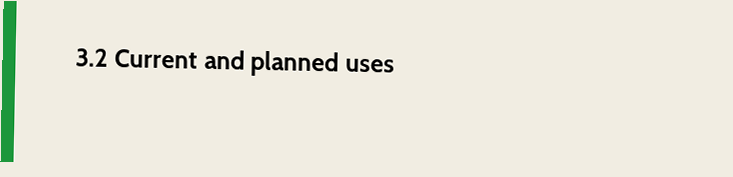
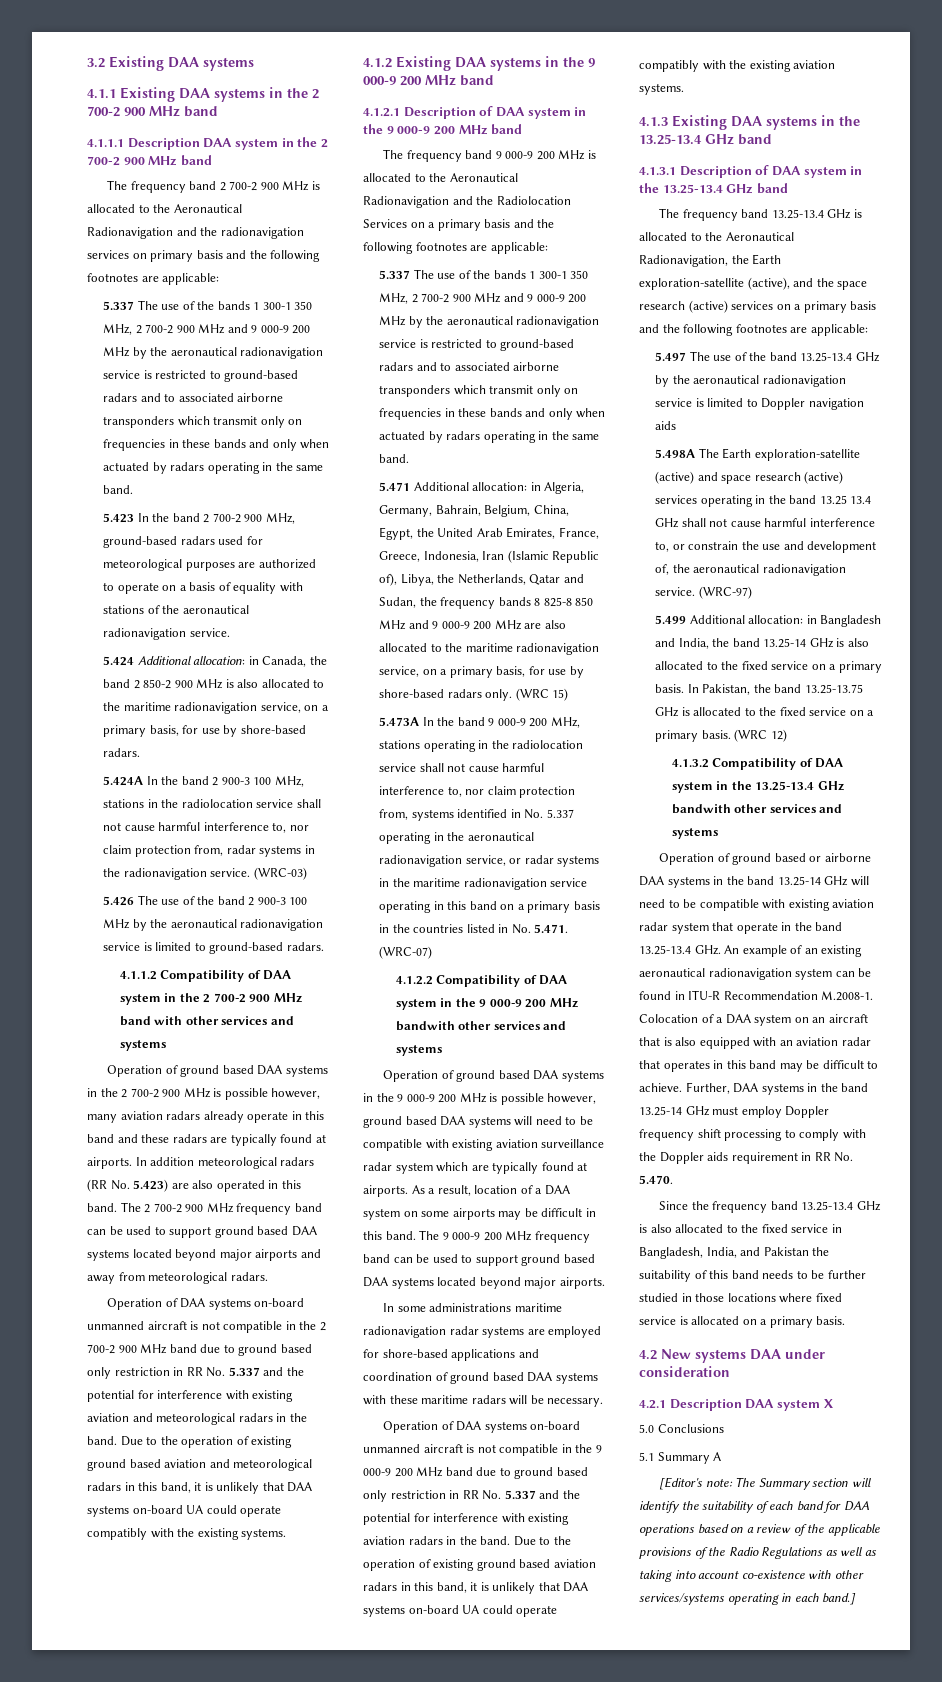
- 3.2 Current and planned uses
+ 3.2 Existing DAA systems
+ 4.1.1 Existing DAA systems in the 2 700-2 900 MHz band
+ 4.1.1.1 Description DAA system in the 2 700-2 900 MHz band
+ The frequency band 2 700-2 900 MHz is allocated to the Aeronautical Radionavigation and the radionavigation services on primary basis and the following footnotes are applicable:
+ 5.337 The use of the bands 1 300-1 350 MHz, 2 700-2 900 MHz and 9 000-9 200 MHz by the aeronautical radionavigation service is restricted to ground-based radars and to associated airborne transponders which transmit only on frequencies in these bands and only when actuated by radars operating in the same band.
+ 5.423 In the band 2 700-2 900 MHz, ground-based radars used for meteorological purposes are authorized to operate on a basis of equality with stations of the aeronautical radionavigation service.
+ 5.424 Additional allocation: in Canada, the band 2 850-2 900 MHz is also allocated to the maritime radionavigation service, on a primary basis, for use by shore-based radars.
+ 5.424A In the band 2 900-3 100 MHz, stations in the radiolocation service shall not cause harmful interference to, nor claim protection from, radar systems in the radionavigation service. (WRC-03)
+ 5.426 The use of the band 2 900-3 100 MHz by the aeronautical radionavigation service is limited to ground-based radars.
+ 4.1.1.2 Compatibility of DAA system in the 2 700-2 900 MHz band with other services and systems
+ Operation of ground based DAA systems in the 2 700-2 900 MHz is possible however, many aviation radars already operate in this band and these radars are typically found at airports. In addition meteorological radars (RR No. 5.423) are also operated in this band. The 2 700-2 900 MHz frequency band can be used to support ground based DAA systems located beyond major airports and away from meteorological radars.
+ Operation of DAA systems on-board unmanned aircraft is not compatible in the 2 700-2 900 MHz band due to ground based only restriction in RR No. 5.337 and the potential for interference with existing aviation and meteorological radars in the band. Due to the operation of existing ground based aviation and meteorological radars in this band, it is unlikely that DAA systems on-board UA could operate compatibly with the existing systems.
+ 4.1.2 Existing DAA systems in the 9 000-9 200 MHz band
+ 4.1.2.1 Description of DAA system in the 9 000-9 200 MHz band
+ The frequency band 9 000-9 200 MHz is allocated to the Aeronautical Radionavigation and the Radiolocation Services on a primary basis and the following footnotes are applicable:
+ 5.337 The use of the bands 1 300-1 350 MHz, 2 700-2 900 MHz and 9 000-9 200 MHz by the aeronautical radionavigation service is restricted to ground-based radars and to associated airborne transponders which transmit only on frequencies in these bands and only when actuated by radars operating in the same band.
+ 5.471 Additional allocation: in Algeria, Germany, Bahrain, Belgium, China, Egypt, the United Arab Emirates, France, Greece, Indonesia, Iran (Islamic Republic of), Libya, the Netherlands, Qatar and Sudan, the frequency bands 8 825-8 850 MHz and 9 000-9 200 MHz are also allocated to the maritime radionavigation service, on a primary basis, for use by shore-based radars only. (WRC 15)
+ 5.473A In the band 9 000-9 200 MHz, stations operating in the radiolocation service shall not cause harmful interference to, nor claim protection from, systems identified in No. 5.337 operating in the aeronautical radionavigation service, or radar systems in the maritime radionavigation service operating in this band on a primary basis in the countries listed in No. 5.471. (WRC-07)
+ 4.1.2.2 Compatibility of DAA system in the 9 000-9 200 MHz bandwith other services and systems
+ Operation of ground based DAA systems in the 9 000-9 200 MHz is possible however, ground based DAA systems will need to be compatible with existing aviation surveillance radar system which are typically found at airports. As a result, location of a DAA system on some airports may be difficult in this band. The 9 000-9 200 MHz frequency band can be used to support ground based DAA systems located beyond major airports.
+ In some administrations maritime radionavigation radar systems are employed for shore-based applications and coordination of ground based DAA systems with these maritime radars will be necessary.
+ Operation of DAA systems on-board unmanned aircraft is not compatible in the 9 000-9 200 MHz band due to ground based only restriction in RR No. 5.337 and the potential for interference with existing aviation radars in the band. Due to the operation of existing ground based aviation radars in this band, it is unlikely that DAA systems on-board UA could operate compatibly with the existing aviation systems.
+ 4.1.3 Existing DAA systems in the 13.25-13.4 GHz band
+ 4.1.3.1 Description of DAA system in the 13.25-13.4 GHz band
+ The frequency band 13.25-13.4 GHz is allocated to the Aeronautical Radionavigation, the Earth exploration-satellite (active), and the space research (active) services on a primary basis and the following footnotes are applicable:
+ 5.497 The use of the band 13.25-13.4 GHz by the aeronautical radionavigation service is limited to Doppler navigation aids
+ 5.498A The Earth exploration-satellite (active) and space research (active) services operating in the band 13.25 13.4 GHz shall not cause harmful interference to, or constrain the use and development of, the aeronautical radionavigation service. (WRC-97)
+ 5.499 Additional allocation: in Bangladesh and India, the band 13.25-14 GHz is also allocated to the fixed service on a primary basis. In Pakistan, the band 13.25-13.75 GHz is allocated to the fixed service on a primary basis. (WRC 12)
+ 4.1.3.2 Compatibility of DAA system in the 13.25-13.4 GHz bandwith other services and systems
+ Operation of ground based or airborne DAA systems in the band 13.25-14 GHz will need to be compatible with existing aviation radar system that operate in the band 13.25-13.4 GHz. An example of an existing aeronautical radionavigation system can be found in ITU-R Recommendation M.2008-1. Colocation of a DAA system on an aircraft that is also equipped with an aviation radar that operates in this band may be difficult to achieve. Further, DAA systems in the band 13.25-14 GHz must employ Doppler frequency shift processing to comply with the Doppler aids requirement in RR No. 5.470.
+ Since the frequency band 13.25-13.4 GHz is also allocated to the fixed service in Bangladesh, India, and Pakistan the suitability of this band needs to be further studied in those locations where fixed service is allocated on a primary basis.
+ 4.2 New systems DAA under consideration
+ 4.2.1 Description DAA system X
+ 5.0 Conclusions
+ 5.1 Summary A
+ [Editor's note: The Summary section will identify the suitability of each band for DAA operations based on a review of the applicable provisions of the Radio Regulations as well as taking into account co-existence with other services/systems operating in each band.]

